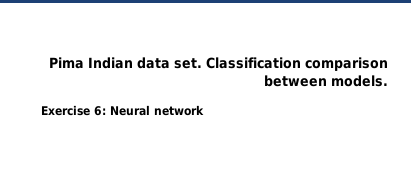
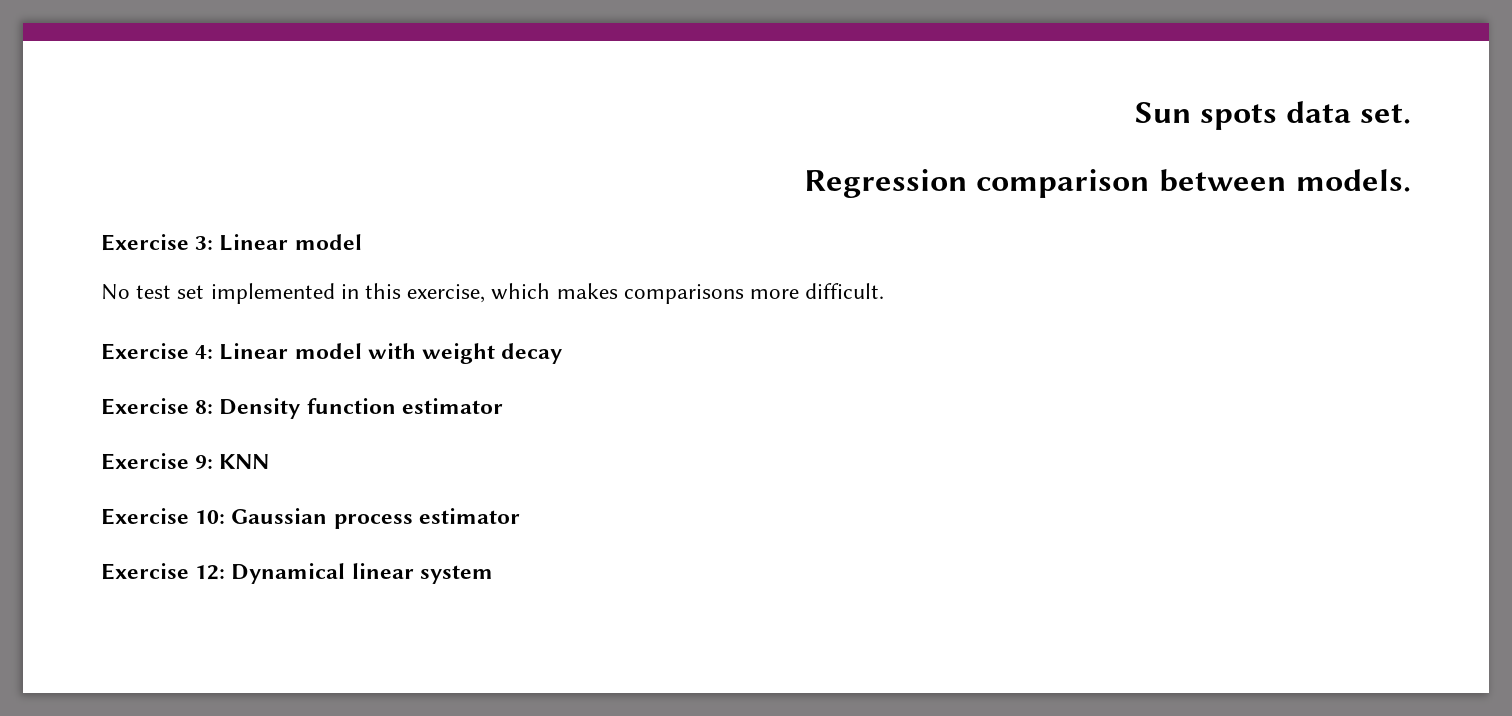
- Pima Indian data set. Classification comparison between models.
+ Sun spots data set.
+ Regression comparison between models.
- Exercise 6: Neural network
+ Exercise 3: Linear model
+ No test set implemented in this exercise, which makes comparisons more difficult.
+ Exercise 4: Linear model with weight decay
+ Exercise 8: Density function estimator
+ Exercise 9: KNN
+ Exercise 10: Gaussian process estimator
+ Exercise 12: Dynamical linear system

